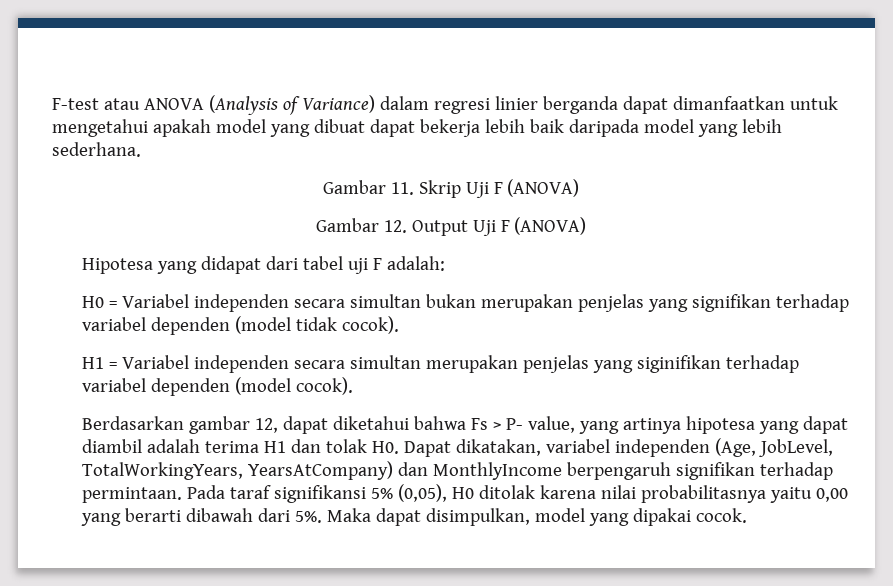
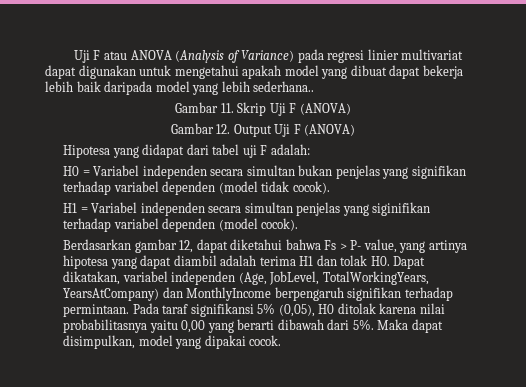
- F-test atau ANOVA (Analysis of Variance) dalam regresi linier berganda dapat dimanfaatkan untuk mengetahui apakah model yang dibuat dapat bekerja lebih baik daripada model yang lebih sederhana.
+ Uji F atau ANOVA (Analysis of Variance) pada regresi linier multivariat dapat digunakan untuk mengetahui apakah model yang dibuat dapat bekerja lebih baik daripada model yang lebih sederhana..
- H0 = Variabel independen secara simultan bukan merupakan penjelas yang signifikan terhadap variabel dependen (model tidak cocok).
+ H0 = Variabel independen secara simultan bukan penjelas yang signifikan terhadap variabel dependen (model tidak cocok).
- H1 = Variabel independen secara simultan merupakan penjelas yang siginifikan terhadap variabel dependen (model cocok).
+ H1 = Variabel independen secara simultan penjelas yang siginifikan terhadap variabel dependen (model cocok).

